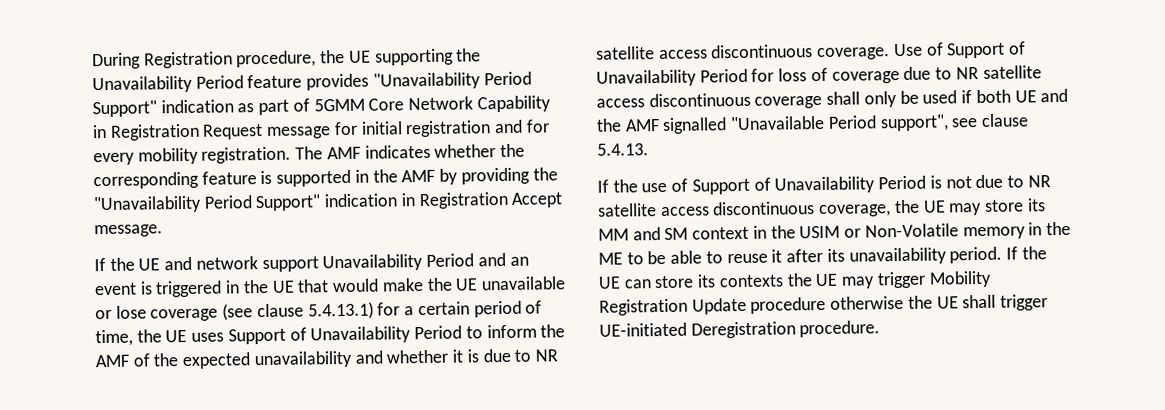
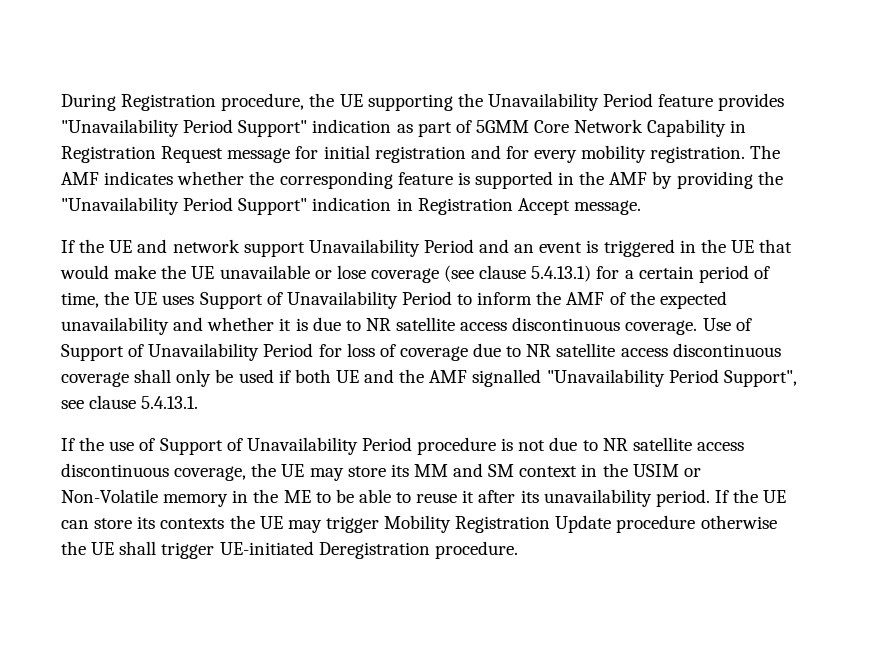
- Use of Support of Unavailability Period for loss of coverage due to NR satellite access discontinuous coverage shall only be used if both UE and the AMF signalled "Unavailable Period support", see clause 5.4.13.
+ Use of Support of Unavailability Period for loss of coverage due to NR satellite access discontinuous coverage shall only be used if both UE and the AMF signalled "Unavailability Period Support", see clause 5.4.13.1.
- If the use of Support of Unavailability Period is not due to NR satellite access discontinuous coverage, the UE may store its MM and SM context in the USIM or Non-Volatile memory in the ME to be able to reuse it after its unavailability period.
+ If the use of Support of Unavailability Period procedure is not due to NR satellite access discontinuous coverage, the UE may store its MM and SM context in the USIM or Non-Volatile memory in the ME to be able to reuse it after its unavailability period.

